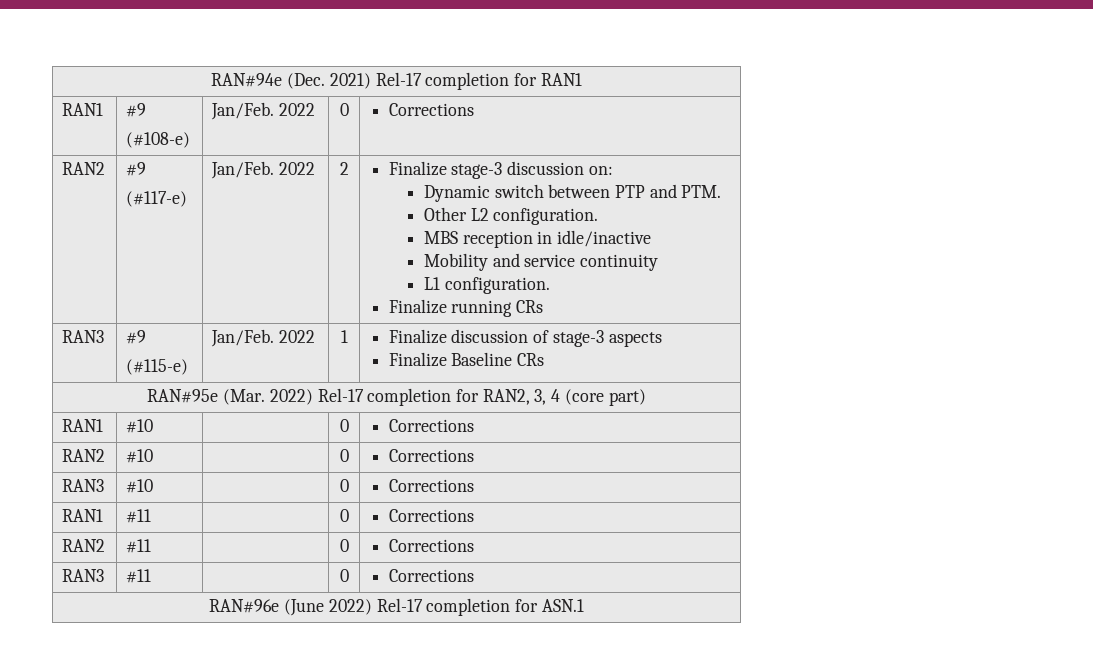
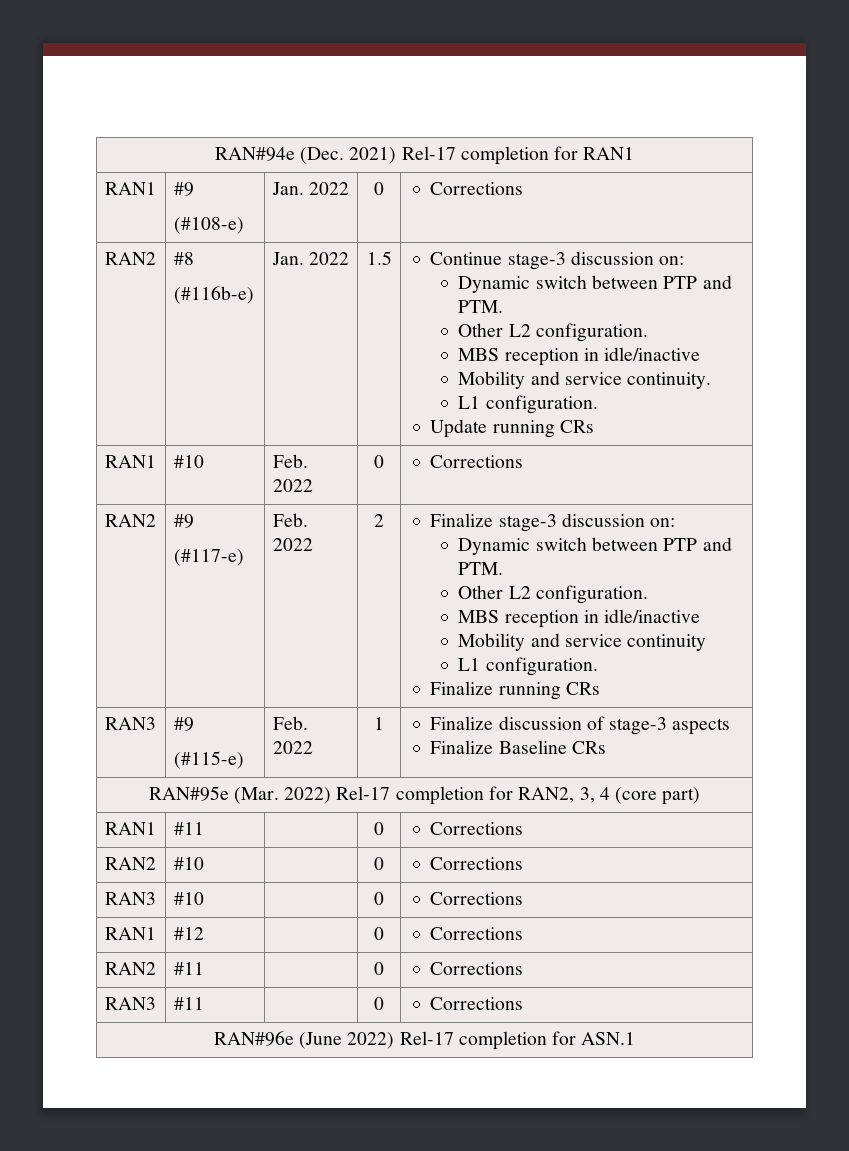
  RAN1 | #9
- (#108-e) | Jan/Feb. 2022 | 0 | Corrections
+ (#108-e) | Jan. 2022 | 0 | Corrections
+ RAN2 | #8
+ (#116b-e) | Jan. 2022 | 1.5 | Continue stage-3 discussion on:
+ Dynamic switch between PTP and PTM.
+ Other L2 configuration.
+ MBS reception in idle/inactive
+ Mobility and service continuity.
+ L1 configuration.
+ Update running CRs
+ RAN1 | #10 | Feb. 2022 | 0 | Corrections
  RAN2 | #9
- (#117-e) | Jan/Feb. 2022 | 2 | Finalize stage-3 discussion on:
+ (#117-e) | Feb. 2022 | 2 | Finalize stage-3 discussion on:
  RAN3 | #9
- (#115-e) | Jan/Feb. 2022 | 1 | Finalize discussion of stage-3 aspects
+ (#115-e) | Feb. 2022 | 1 | Finalize discussion of stage-3 aspects
- RAN1 | #10 | | 0 | Corrections
+ RAN1 | #11 | | 0 | Corrections
- RAN1 | #11 | | 0 | Corrections
+ RAN1 | #12 | | 0 | Corrections

